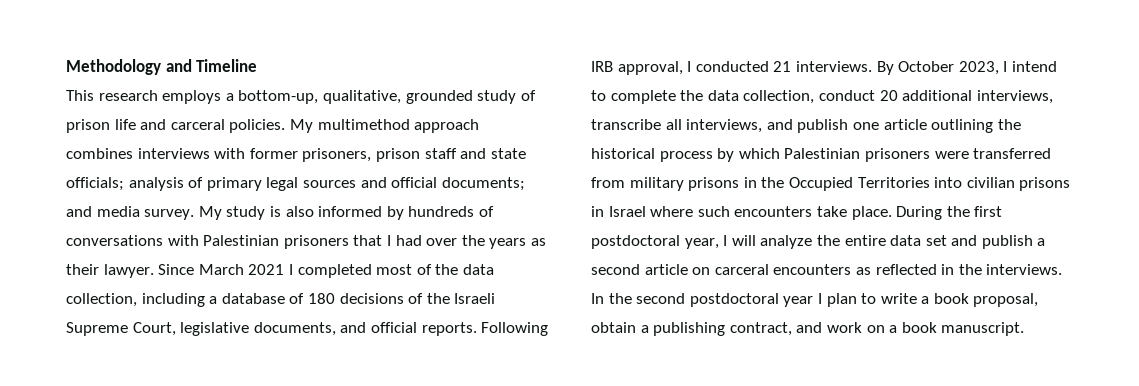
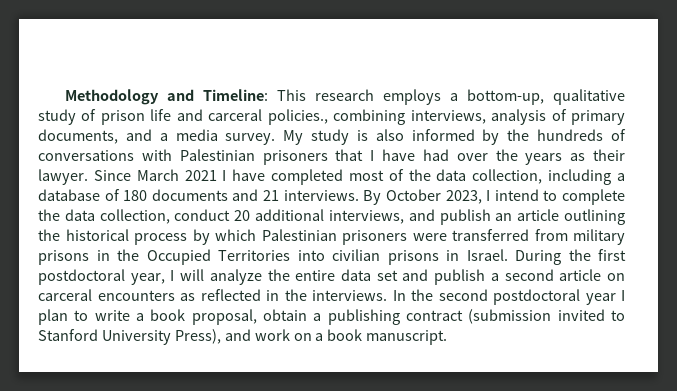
- Methodology and Timeline
- This research employs a bottom-up, qualitative, grounded study of prison life and carceral policies. My multimethod approach combines interviews with former prisoners, prison staff and state officials; analysis of primary legal sources and official documents; and media survey.
+ Methodology and Timeline: This research employs a bottom-up, qualitative study of prison life and carceral policies., combining interviews, analysis of primary documents, and a media survey.
- My study is also informed by hundreds of conversations with Palestinian prisoners that I had over the years as their lawyer.
+ My study is also informed by the hundreds of conversations with Palestinian prisoners that I have had over the years as their lawyer.
- Since March 2021 I completed most of the data collection, including a database of 180 decisions of the Israeli Supreme Court, legislative documents, and official reports. Following IRB approval, I conducted 21 interviews.
+ Since March 2021 I have completed most of the data collection, including a database of 180 documents and 21 interviews.
- By October 2023, I intend to complete the data collection, conduct 20 additional interviews, transcribe all interviews, and publish one article outlining the historical process by which Palestinian prisoners were transferred from military prisons in the Occupied Territories into civilian prisons in Israel where such encounters take place.
+ By October 2023, I intend to complete the data collection, conduct 20 additional interviews, and publish an article outlining the historical process by which Palestinian prisoners were transferred from military prisons in the Occupied Territories into civilian prisons in Israel.
- In the second postdoctoral year I plan to write a book proposal, obtain a publishing contract, and work on a book manuscript.
+ In the second postdoctoral year I plan to write a book proposal, obtain a publishing contract (submission invited to Stanford University Press), and work on a book manuscript.

